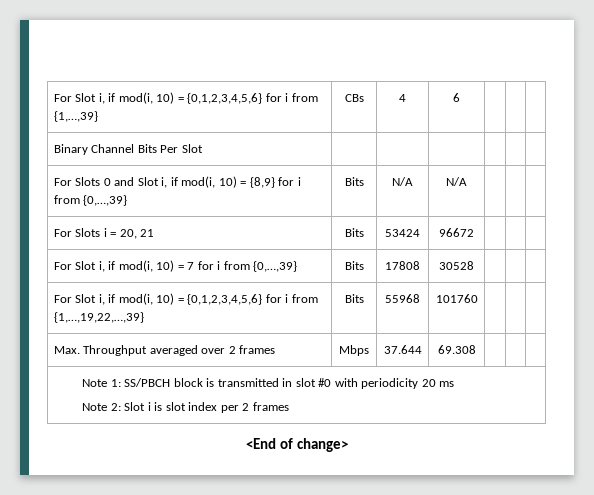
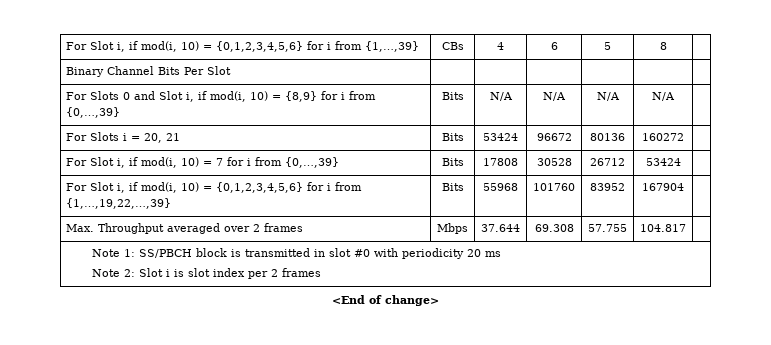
- For Slot i, if mod(i, 10) = {0,1,2,3,4,5,6} for i from {1,…,39} | CBs | 4 | 6 | | |
+ For Slot i, if mod(i, 10) = {0,1,2,3,4,5,6} for i from {1,…,39} | CBs | 4 | 6 | 5 | 8 |
- For Slots 0 and Slot i, if mod(i, 10) = {8,9} for i from {0,…,39} | Bits | N/A | N/A | | |
+ For Slots 0 and Slot i, if mod(i, 10) = {8,9} for i from {0,…,39} | Bits | N/A | N/A | N/A | N/A |
- For Slots i = 20, 21 | Bits | 53424 | 96672 | | |
+ For Slots i = 20, 21 | Bits | 53424 | 96672 | 80136 | 160272 |
- For Slot i, if mod(i, 10) = 7 for i from {0,…,39} | Bits | 17808 | 30528 | | |
+ For Slot i, if mod(i, 10) = 7 for i from {0,…,39} | Bits | 17808 | 30528 | 26712 | 53424 |
- For Slot i, if mod(i, 10) = {0,1,2,3,4,5,6} for i from {1,…,19,22,…,39} | Bits | 55968 | 101760 | | |
+ For Slot i, if mod(i, 10) = {0,1,2,3,4,5,6} for i from {1,…,19,22,…,39} | Bits | 55968 | 101760 | 83952 | 167904 |
- Max. Throughput averaged over 2 frames | Mbps | 37.644 | 69.308 | | |
+ Max. Throughput averaged over 2 frames | Mbps | 37.644 | 69.308 | 57.755 | 104.817 |

